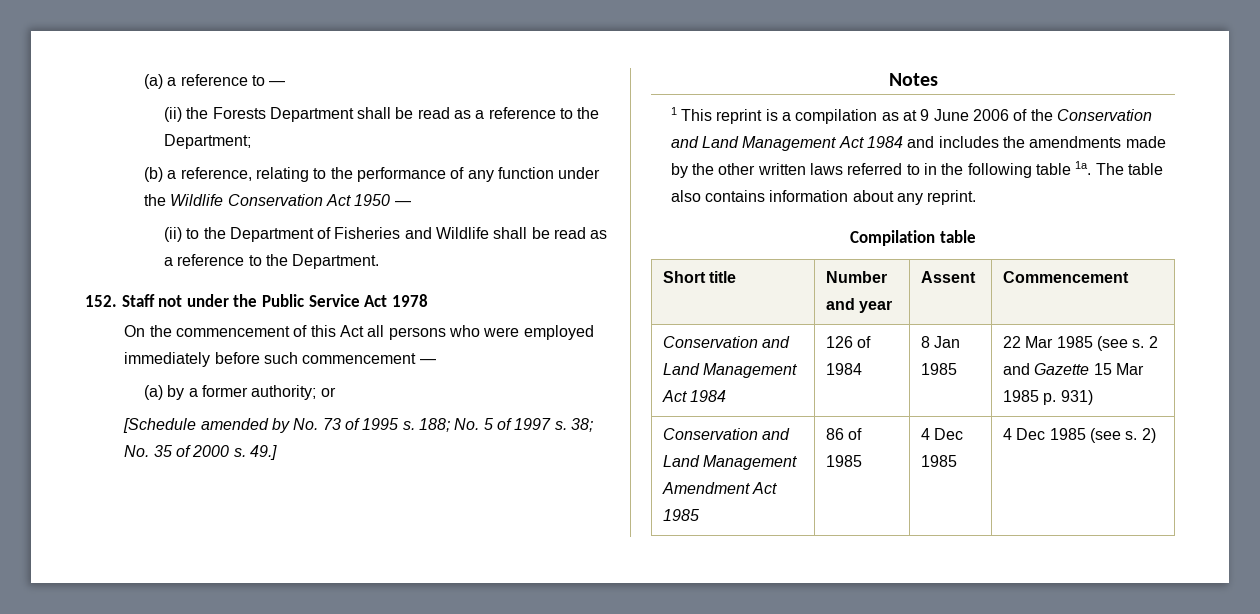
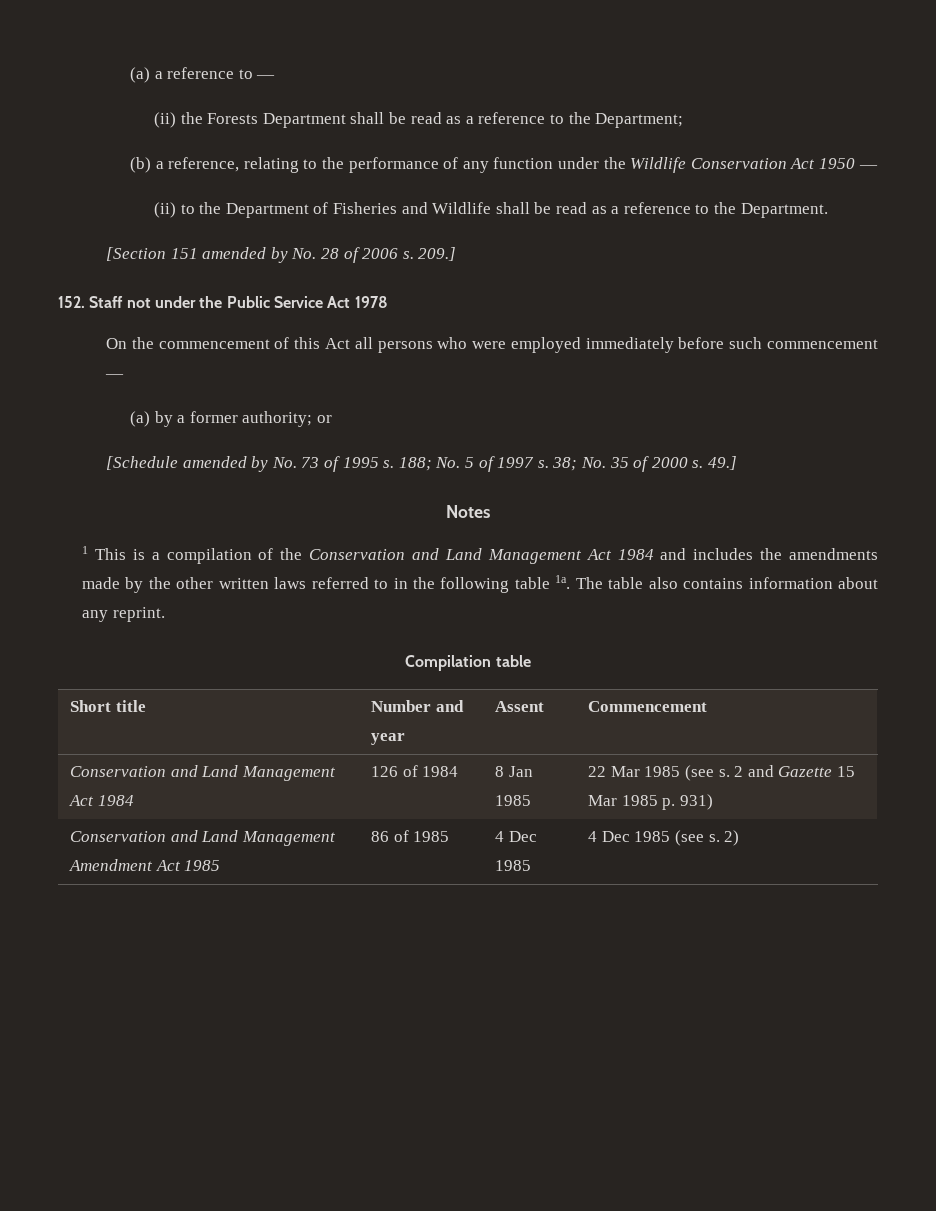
+ [Section 151 amended by No. 28 of 2006 s. 209.]
- 1 This reprint is a compilation as at 9 June 2006 of the Conservation and Land Management Act 1984 and includes the amendments made by the other written laws referred to in the following table 1a.
+ 1 This is a compilation of the Conservation and Land Management Act 1984 and includes the amendments made by the other written laws referred to in the following table 1a.

